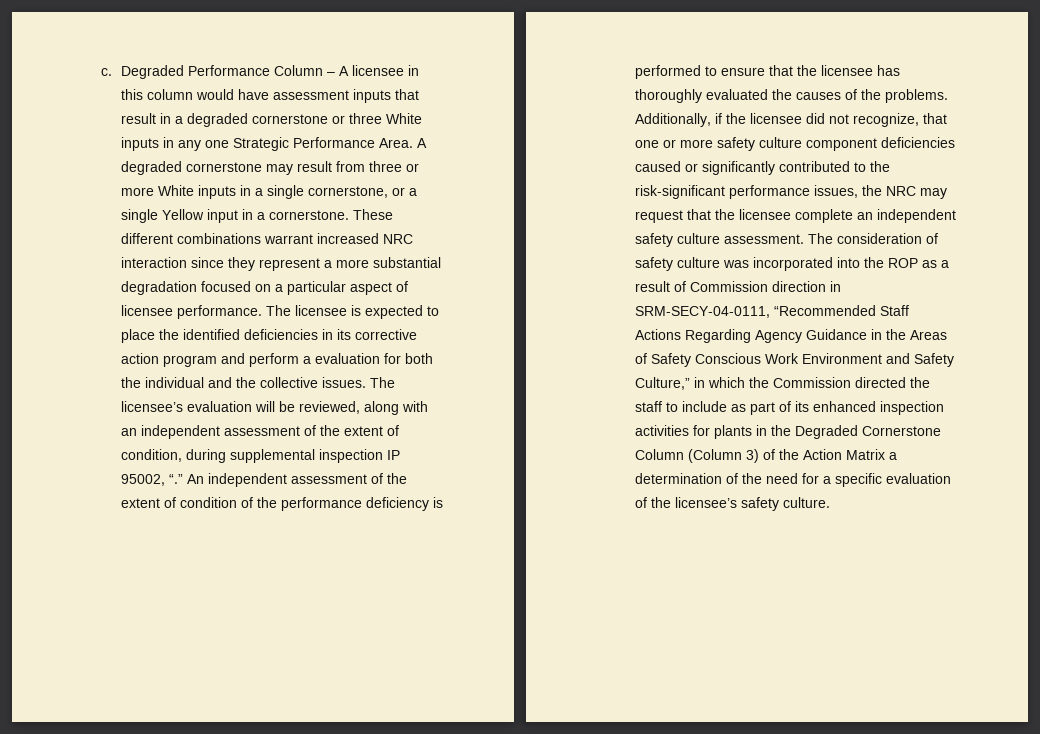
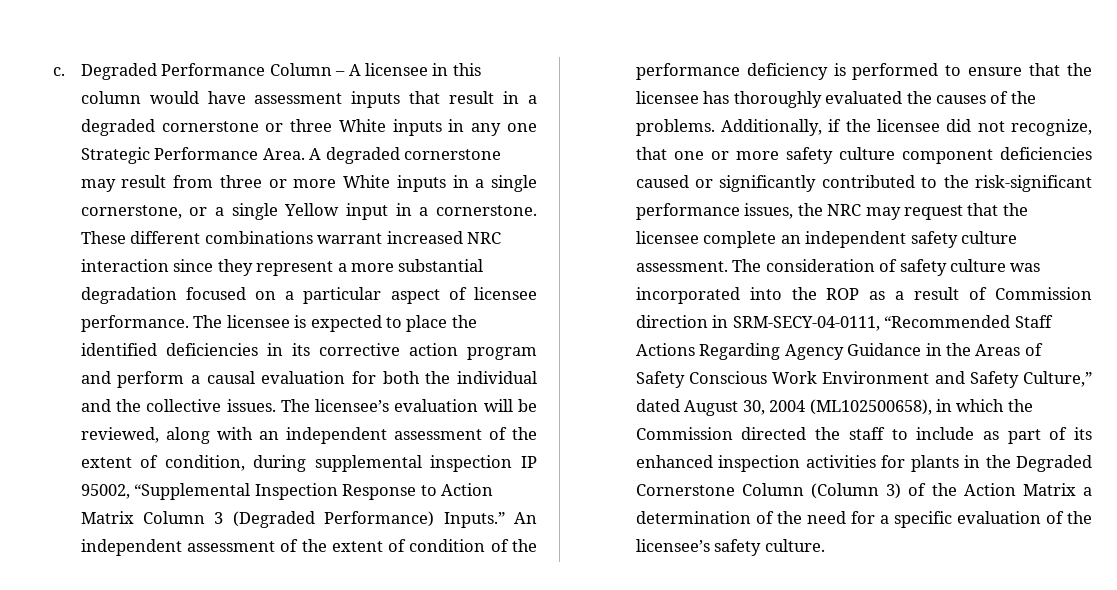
- The licensee is expected to place the identified deficiencies in its corrective action program and perform a evaluation for both the individual and the collective issues.
+ The licensee is expected to place the identified deficiencies in its corrective action program and perform a causal evaluation for both the individual and the collective issues.
- The licensee’s evaluation will be reviewed, along with an independent assessment of the extent of condition, during supplemental inspection IP 95002, “.”
+ The licensee’s evaluation will be reviewed, along with an independent assessment of the extent of condition, during supplemental inspection IP 95002, “Supplemental Inspection Response to Action Matrix Column 3 (Degraded Performance) Inputs.”
- The consideration of safety culture was incorporated into the ROP as a result of Commission direction in SRM-SECY-04-0111, “Recommended Staff Actions Regarding Agency Guidance in the Areas of Safety Conscious Work Environment and Safety Culture,” in which the Commission directed the staff to include as part of its enhanced inspection activities for plants in the Degraded Cornerstone Column (Column 3) of the Action Matrix a determination of the need for a specific evaluation of the licensee’s safety culture.
+ The consideration of safety culture was incorporated into the ROP as a result of Commission direction in SRM-SECY-04-0111, “Recommended Staff Actions Regarding Agency Guidance in the Areas of Safety Conscious Work Environment and Safety Culture,” dated August 30, 2004 (ML102500658), in which the Commission directed the staff to include as part of its enhanced inspection activities for plants in the Degraded Cornerstone Column (Column 3) of the Action Matrix a determination of the need for a specific evaluation of the licensee’s safety culture.

